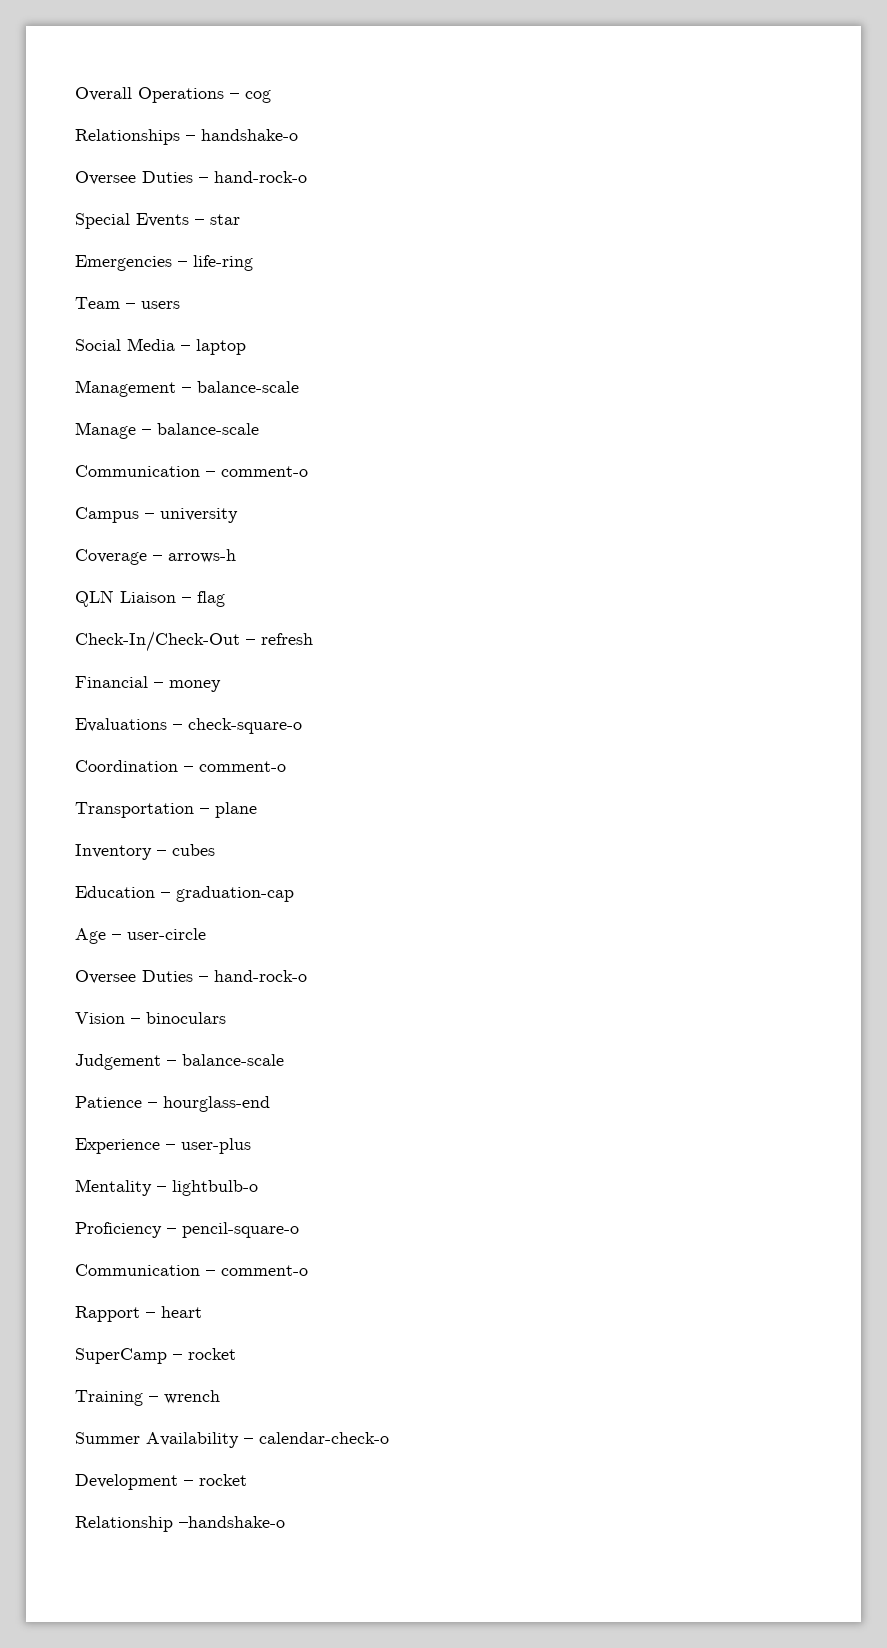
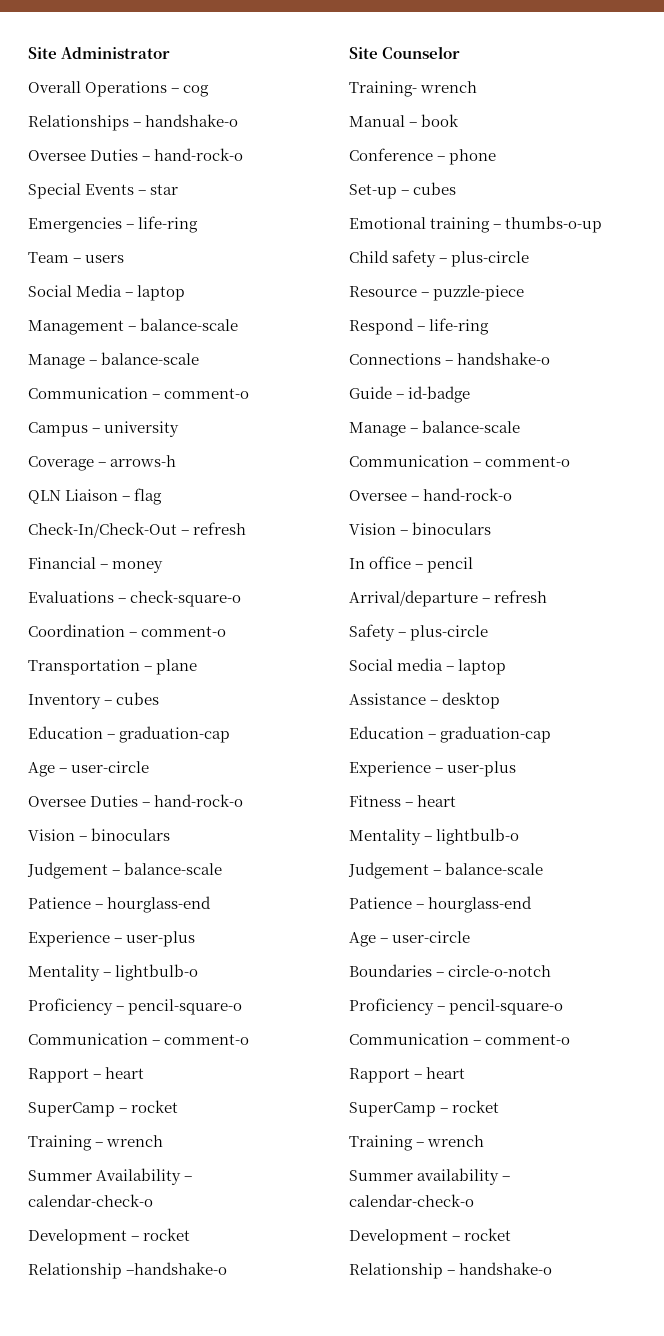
+ Site Administrator
+ Site Counselor
+ Training- wrench
+ Manual – book
+ Conference – phone
+ Set-up – cubes
+ Emotional training – thumbs-o-up
+ Child safety – plus-circle
+ Resource – puzzle-piece
+ Respond – life-ring
+ Connections – handshake-o
+ Guide – id-badge
+ Manage – balance-scale
+ Communication – comment-o
+ Oversee – hand-rock-o
+ Vision – binoculars
+ In office – pencil
+ Arrival/departure – refresh
+ Safety – plus-circle
+ Social media – laptop
+ Assistance – desktop
+ Education – graduation-cap
+ Experience – user-plus
+ Fitness – heart
+ Mentality – lightbulb-o
+ Judgement – balance-scale
+ Patience – hourglass-end
+ Age – user-circle
+ Boundaries – circle-o-notch
+ Proficiency – pencil-square-o
+ Communication – comment-o
+ Rapport – heart
+ SuperCamp – rocket
+ Training – wrench
+ Summer availability – calendar-check-o
+ Development – rocket
+ Relationship – handshake-o

